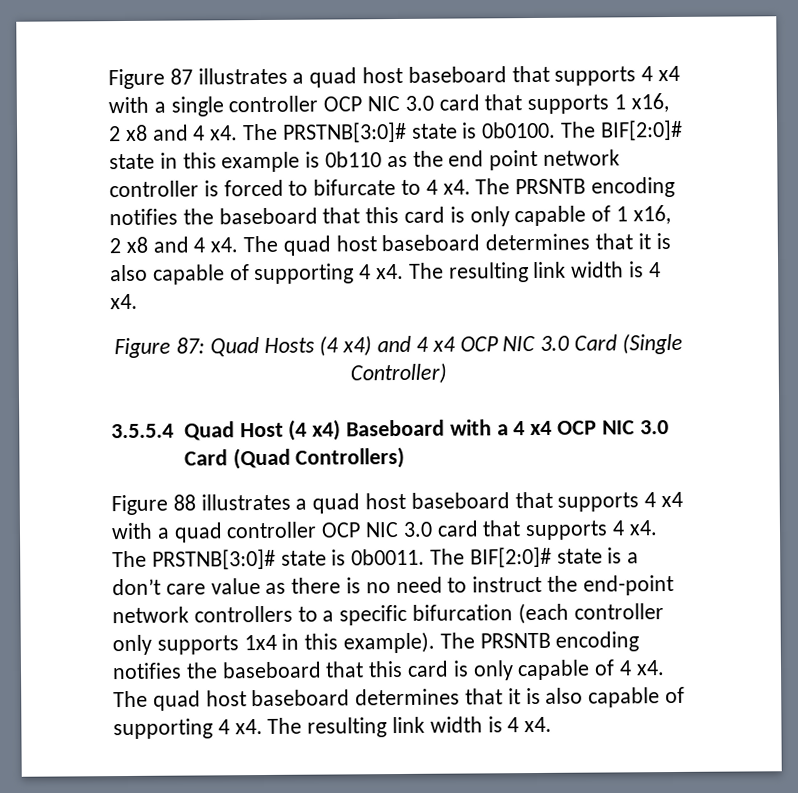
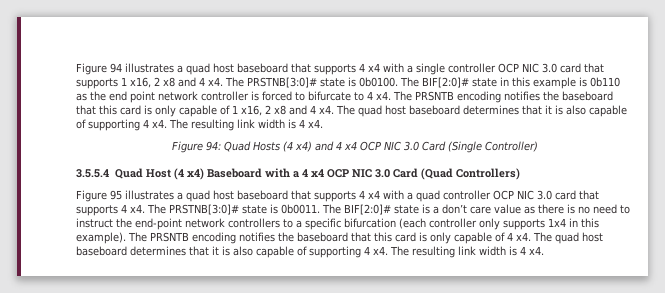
- Figure 87 illustrates a quad host baseboard that supports 4 x4 with a single controller OCP NIC 3.0 card that supports 1 x16, 2 x8 and 4 x4.
+ Figure 94 illustrates a quad host baseboard that supports 4 x4 with a single controller OCP NIC 3.0 card that supports 1 x16, 2 x8 and 4 x4.
- Figure 87: Quad Hosts (4 x4) and 4 x4 OCP NIC 3.0 Card (Single Controller)
+ Figure 94: Quad Hosts (4 x4) and 4 x4 OCP NIC 3.0 Card (Single Controller)
- Figure 88 illustrates a quad host baseboard that supports 4 x4 with a quad controller OCP NIC 3.0 card that supports 4 x4.
+ Figure 95 illustrates a quad host baseboard that supports 4 x4 with a quad controller OCP NIC 3.0 card that supports 4 x4.

